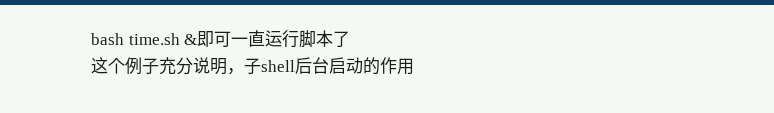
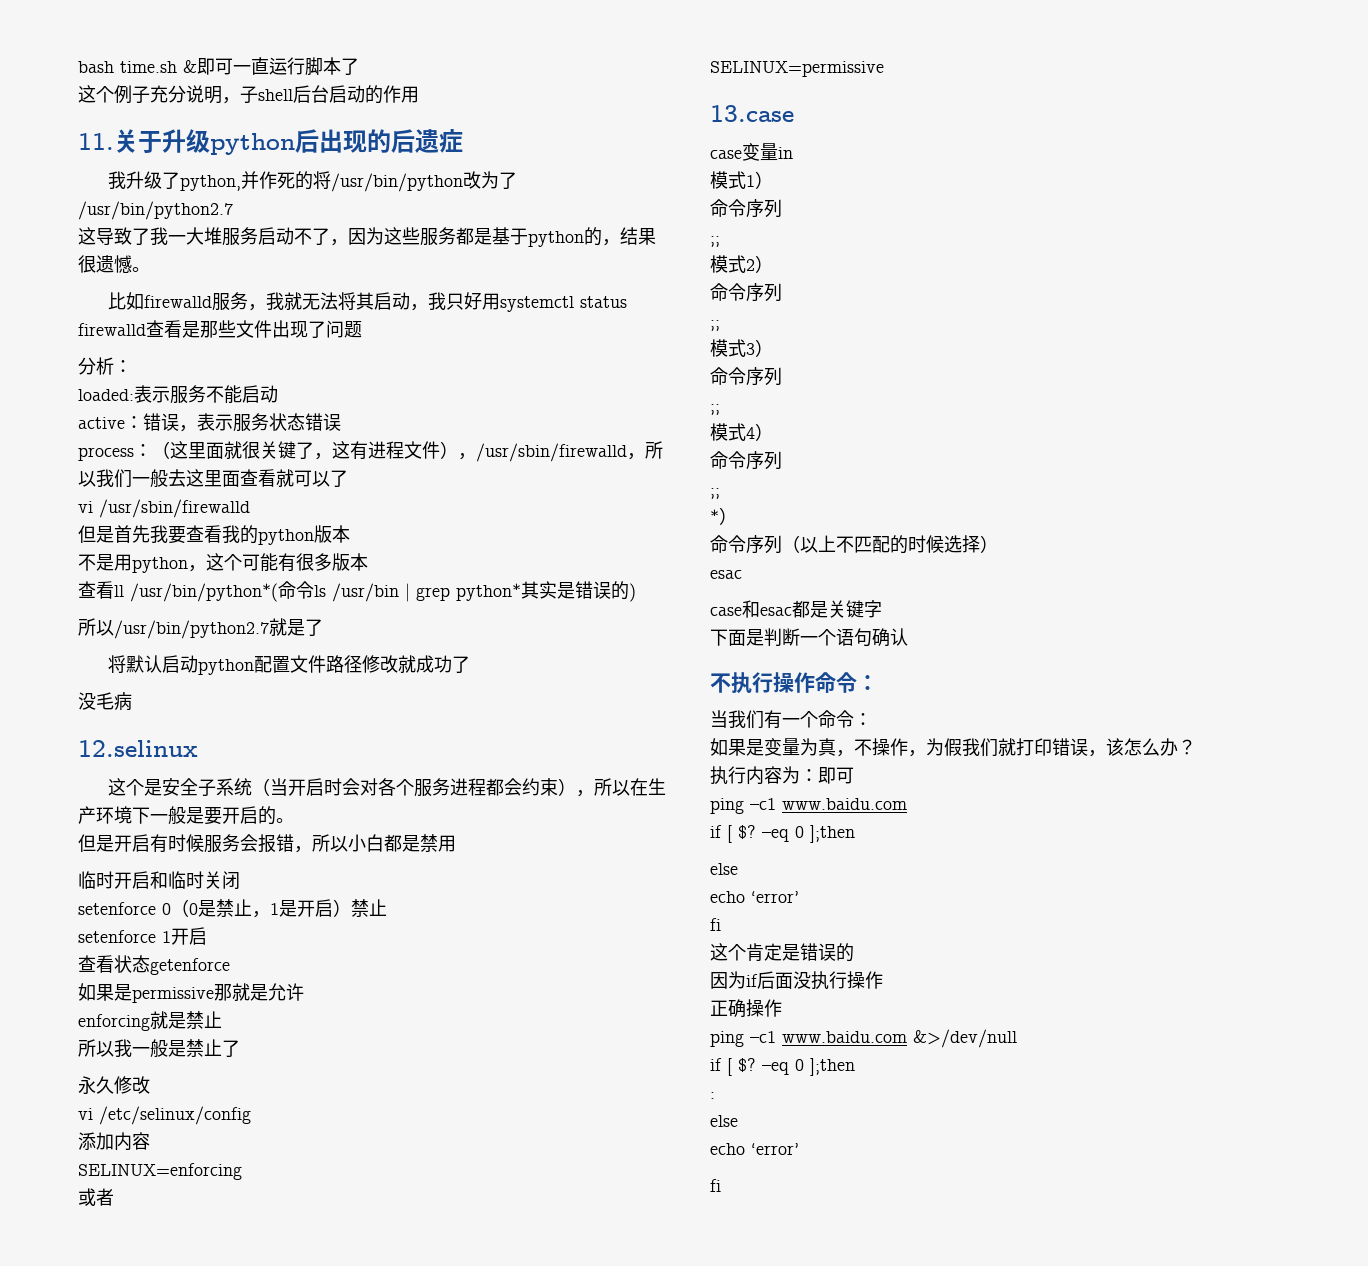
+ 11.关于升级python后出现的后遗症
+ 我升级了python,并作死的将/usr/bin/python改为了/usr/bin/python2.7
+ 这导致了我一大堆服务启动不了，因为这些服务都是基于python的，结果很遗憾。
+ 比如firewalld服务，我就无法将其启动，我只好用systemctl status firewalld查看是那些文件出现了问题
+ 分析：
+ loaded:表示服务不能启动
+ active：错误，表示服务状态错误
+ process：（这里面就很关键了，这有进程文件），/usr/sbin/firewalld，所以我们一般去这里面查看就可以了
+ vi /usr/sbin/firewalld
+ 但是首先我要查看我的python版本
+ 不是用python，这个可能有很多版本
+ 查看ll /usr/bin/python*(命令ls /usr/bin | grep python*其实是错误的)
+ 所以/usr/bin/python2.7就是了
+ 将默认启动python配置文件路径修改就成功了
+ 没毛病
+ 12.selinux
+ 这个是安全子系统（当开启时会对各个服务进程都会约束），所以在生产环境下一般是要开启的。
+ 但是开启有时候服务会报错，所以小白都是禁用
+ 临时开启和临时关闭
+ setenforce 0（0是禁止，1是开启）禁止
+ setenforce 1开启
+ 查看状态getenforce
+ 如果是permissive那就是允许
+ enforcing就是禁止
+ 所以我一般是禁止了
+ 永久修改
+ vi /etc/selinux/config
+ 添加内容
+ SELINUX=enforcing
+ 或者
+ SELINUX=permissive
+ 13.case
+ case变量in
+ 模式1）
+ 命令序列
+ ;;
+ 模式2）
+ 命令序列
+ ;;
+ 模式3）
+ 命令序列
+ ;;
+ 模式4）
+ 命令序列
+ ;;
+ *）
+ 命令序列（以上不匹配的时候选择）
+ esac
+ case和esac都是关键字
+ 下面是判断一个语句确认
+ 不执行操作命令：
+ 当我们有一个命令：
+ 如果是变量为真，不操作，为假我们就打印错误，该怎么办？
+ 执行内容为：即可
+ ping –c1 www.baidu.com
+ if [ $? –eq 0 ];then
+ else
+ echo ‘error’
+ fi
+ 这个肯定是错误的
+ 因为if后面没执行操作
+ 正确操作
+ ping –c1 www.baidu.com &>/dev/null
+ if [ $? –eq 0 ];then
+ :
+ else
+ echo ‘error’
+ fi

